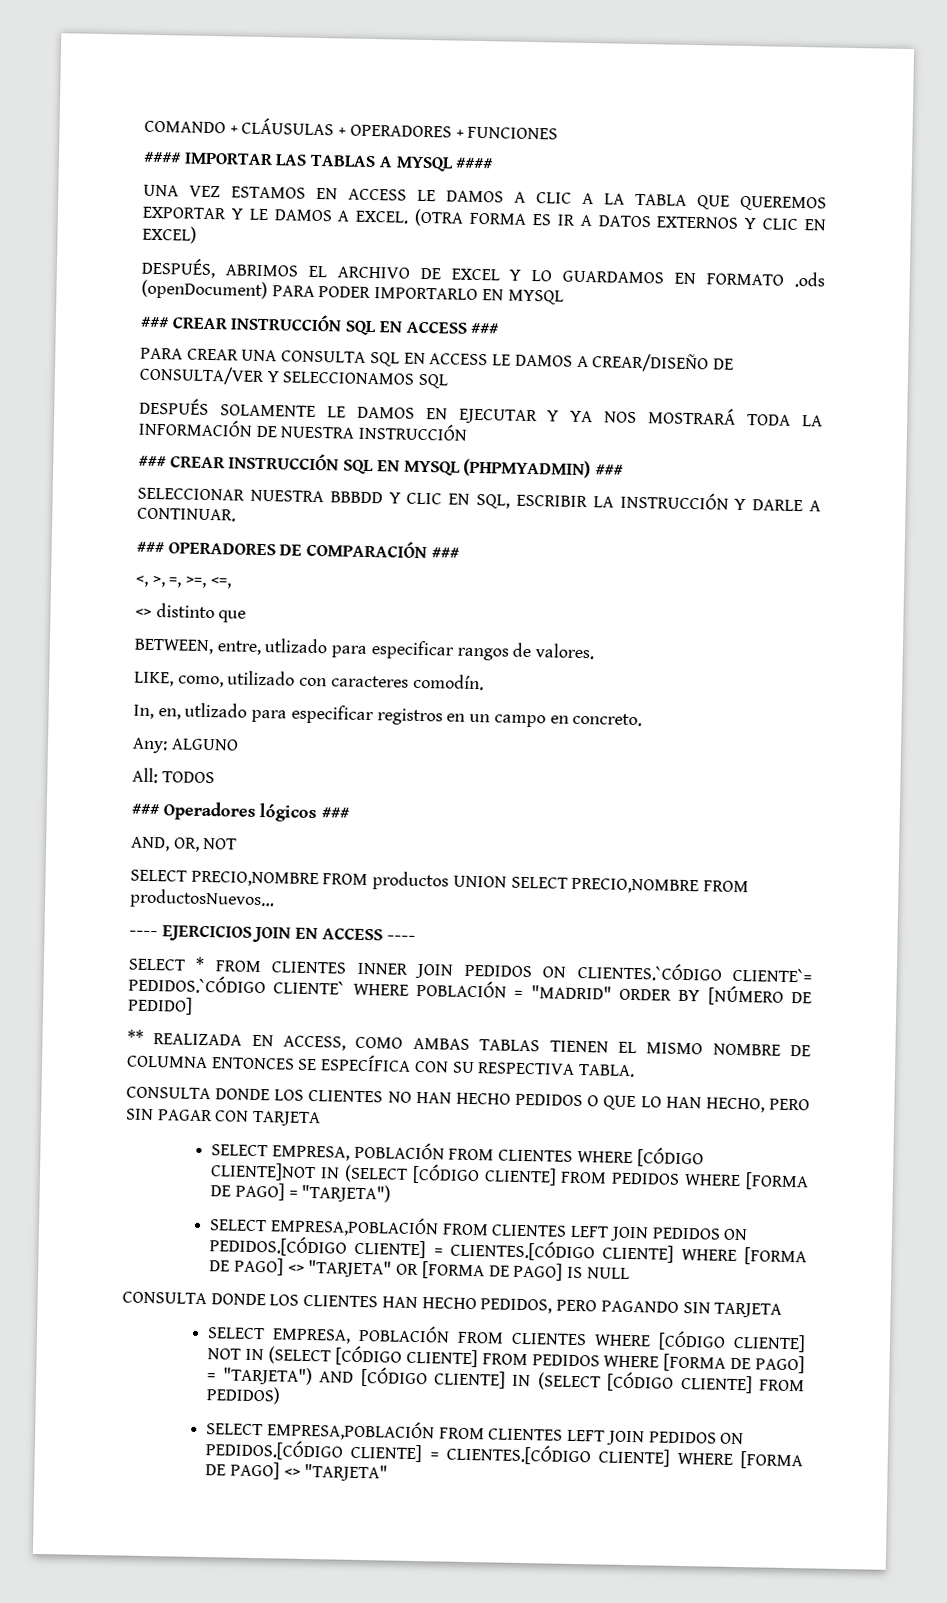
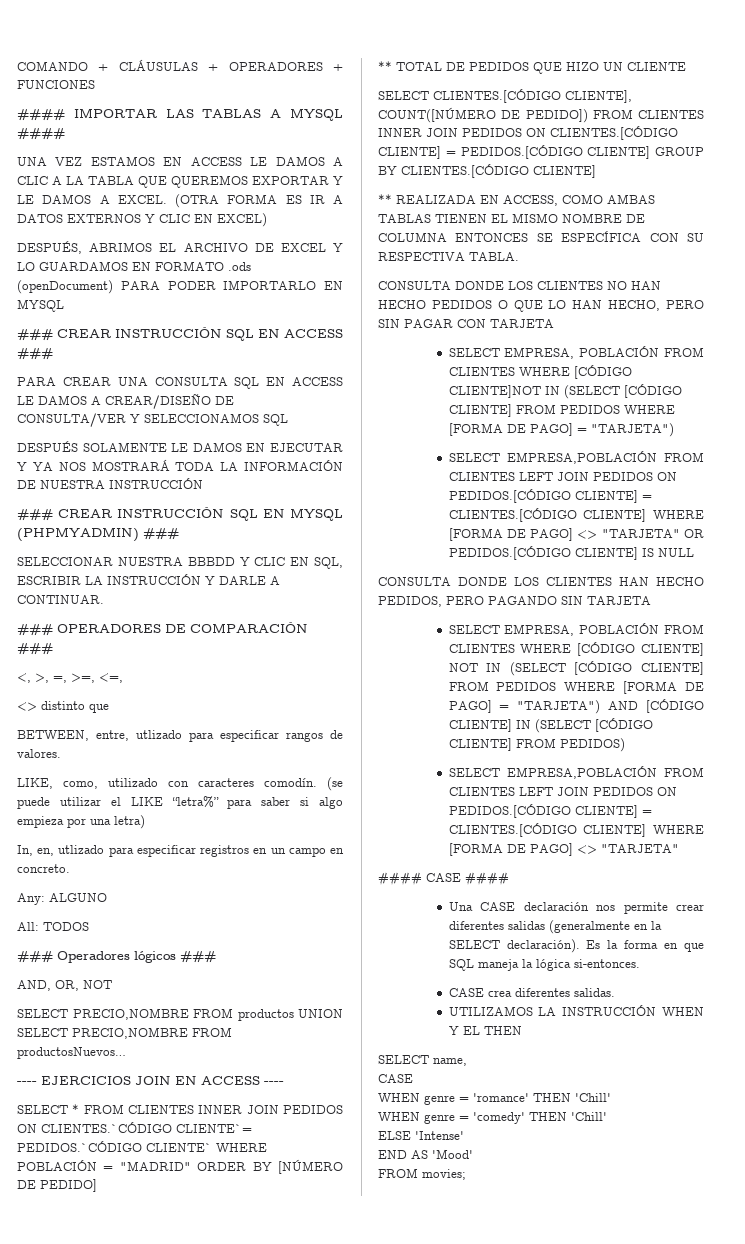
+ (se puede utilizar el LIKE “letra%” para saber si algo empieza por una letra)
+ ** TOTAL DE PEDIDOS QUE HIZO UN CLIENTE
+ SELECT CLIENTES.[CÓDIGO CLIENTE], COUNT([NÚMERO DE PEDIDO]) FROM CLIENTES INNER JOIN PEDIDOS ON CLIENTES.[CÓDIGO CLIENTE] = PEDIDOS.[CÓDIGO CLIENTE] GROUP BY CLIENTES.[CÓDIGO CLIENTE]
- SELECT EMPRESA,POBLACIÓN FROM CLIENTES LEFT JOIN PEDIDOS ON PEDIDOS.[CÓDIGO CLIENTE] = CLIENTES.[CÓDIGO CLIENTE] WHERE [FORMA DE PAGO] <> "TARJETA" OR [FORMA DE PAGO] IS NULL
+ SELECT EMPRESA,POBLACIÓN FROM CLIENTES LEFT JOIN PEDIDOS ON PEDIDOS.[CÓDIGO CLIENTE] = CLIENTES.[CÓDIGO CLIENTE] WHERE [FORMA DE PAGO] <> "TARJETA" OR PEDIDOS.[CÓDIGO CLIENTE] IS NULL
+ #### CASE ####
+ Una CASE declaración nos permite crear diferentes salidas (generalmente en la SELECT declaración). Es la forma en que SQL maneja la lógica si-entonces.
+ CASE crea diferentes salidas.
+ UTILIZAMOS LA INSTRUCCIÓN WHEN Y EL THEN
+ SELECT name,
+ CASE
+ WHEN genre = 'romance' THEN 'Chill'
+ WHEN genre = 'comedy' THEN 'Chill'
+ ELSE 'Intense'
+ END AS 'Mood'
+ FROM movies;

